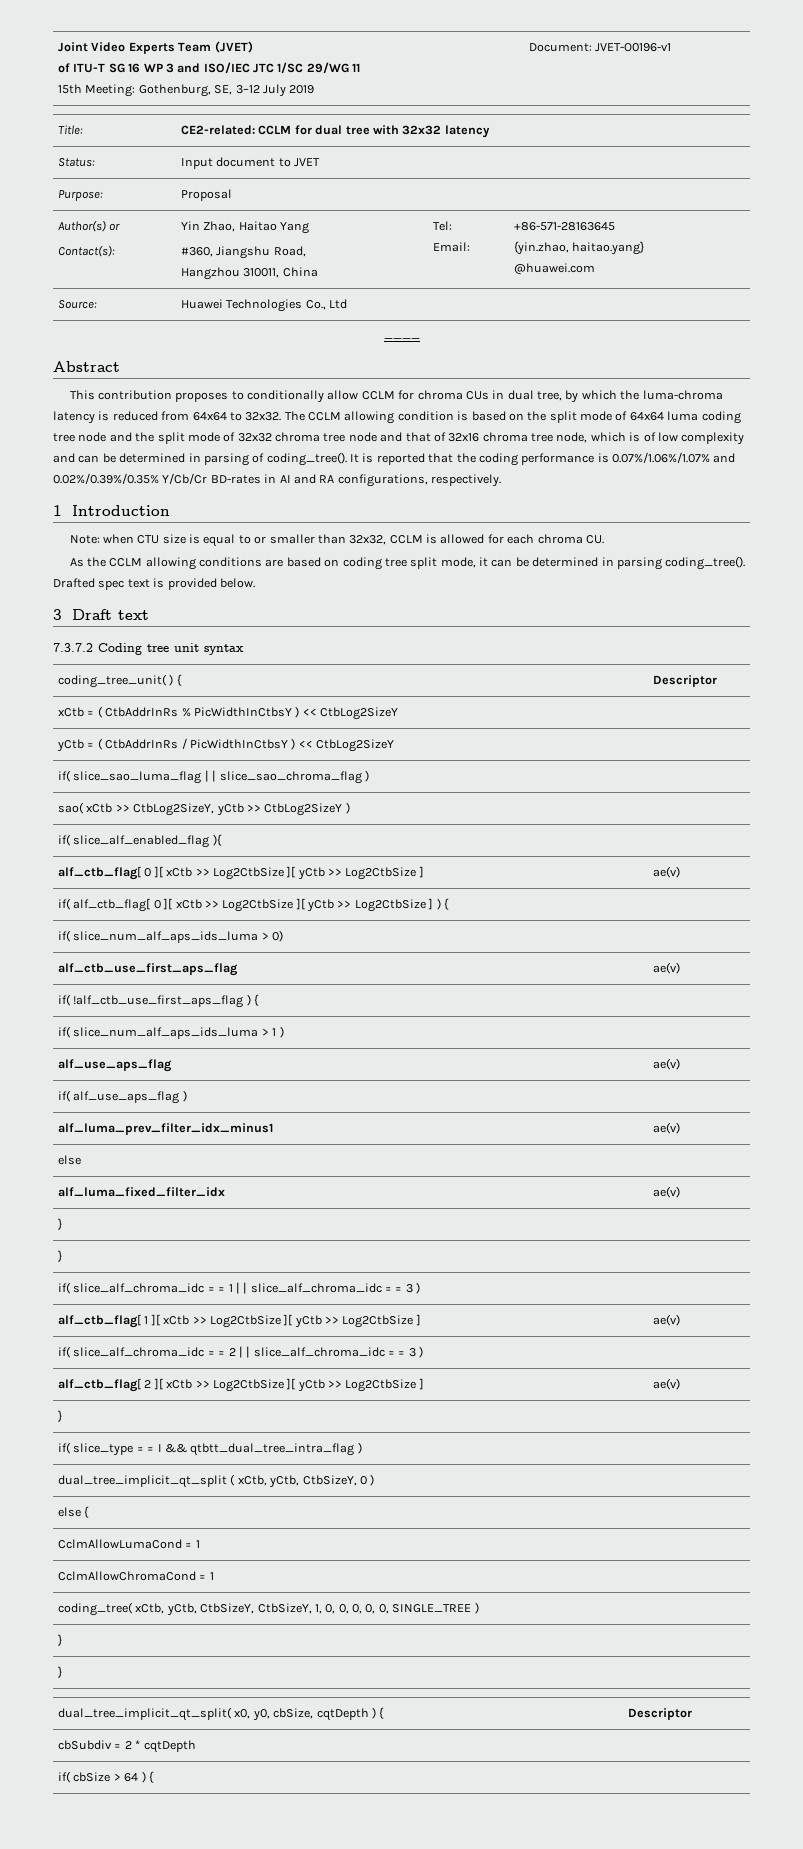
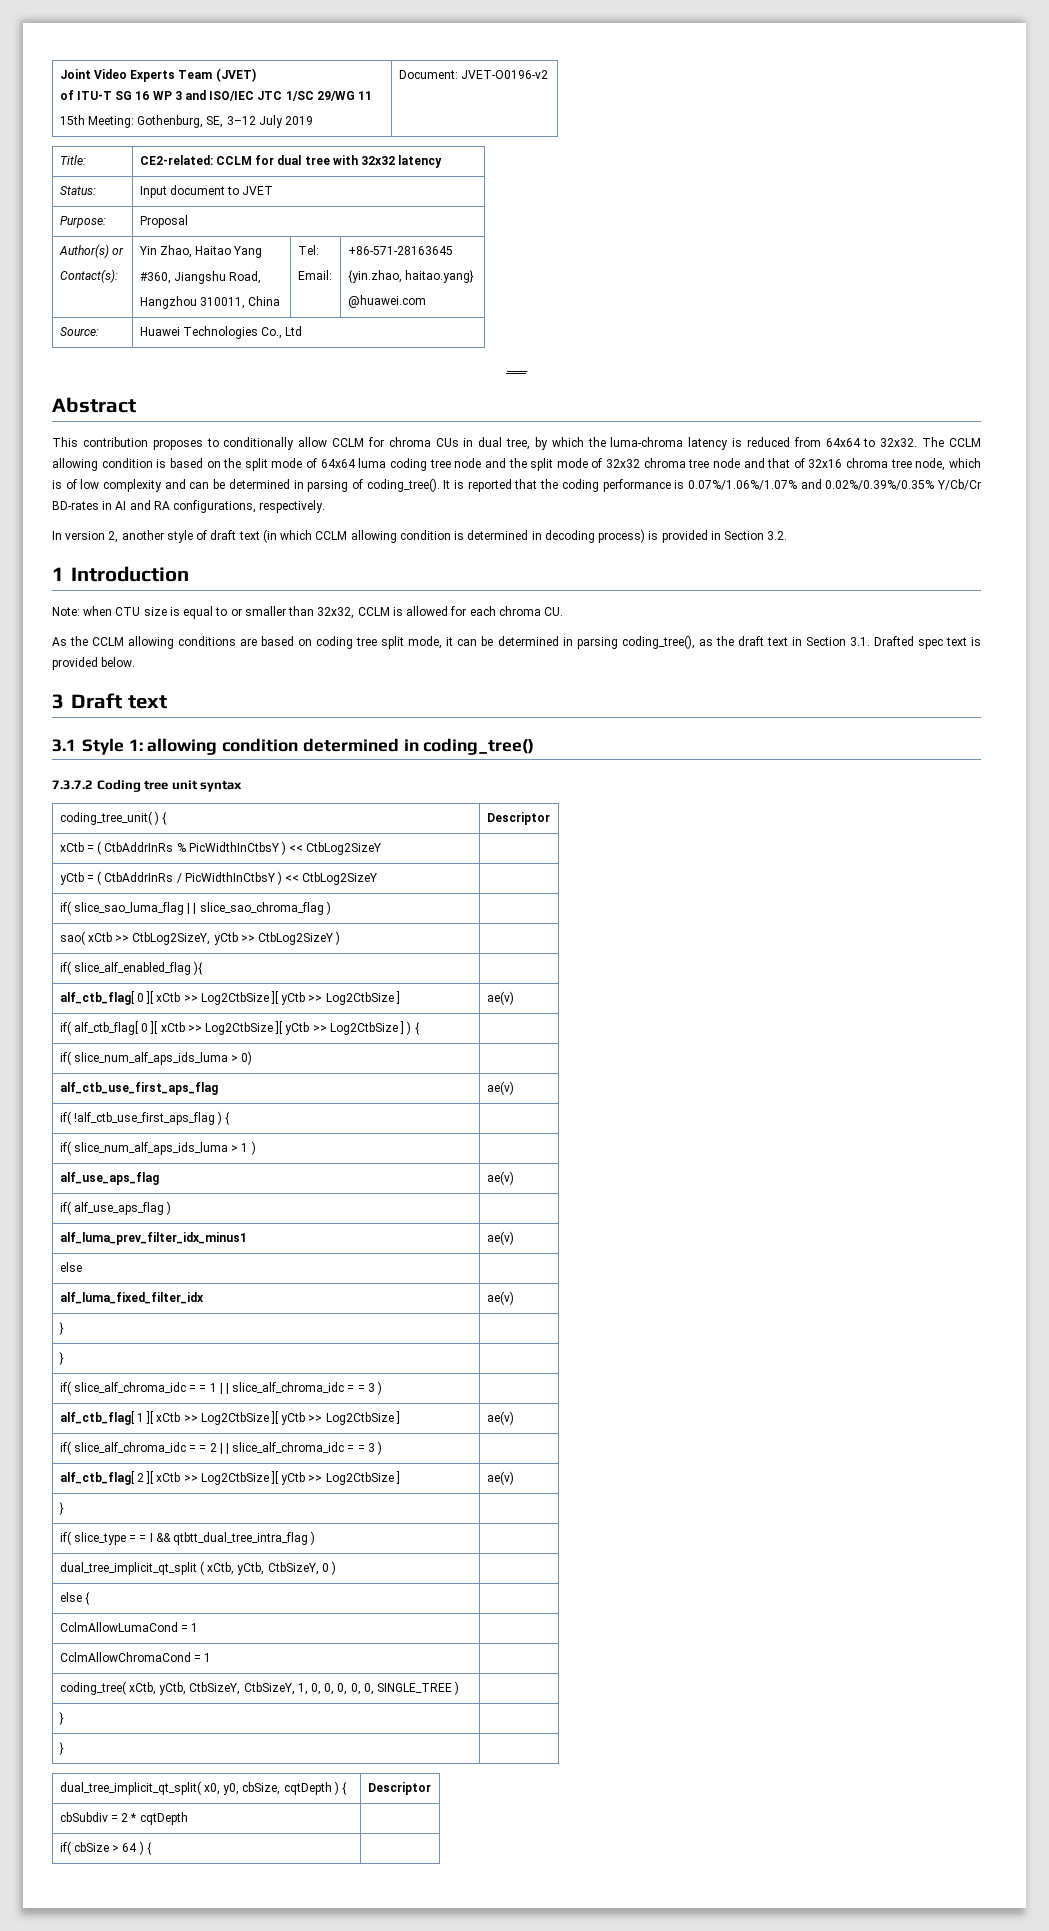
  Joint Video Experts Team (JVET)
  of ITU-T SG 16 WP 3 and ISO/IEC JTC 1/SC 29/WG 11
- 15th Meeting: Gothenburg, SE, 3–12 July 2019 | Document: JVET-O0196-v1
+ 15th Meeting: Gothenburg, SE, 3–12 July 2019 | Document: JVET-O0196-v2
+ In version 2, another style of draft text (in which CCLM allowing condition is determined in decoding process) is provided in Section 3.2.
- As the CCLM allowing conditions are based on coding tree split mode, it can be determined in parsing coding_tree(). Drafted spec text is provided below.
+ As the CCLM allowing conditions are based on coding tree split mode, it can be determined in parsing coding_tree(), as the draft text in Section 3.1. Drafted spec text is provided below.
+ 3.1 Style 1: allowing condition determined in coding_tree()

